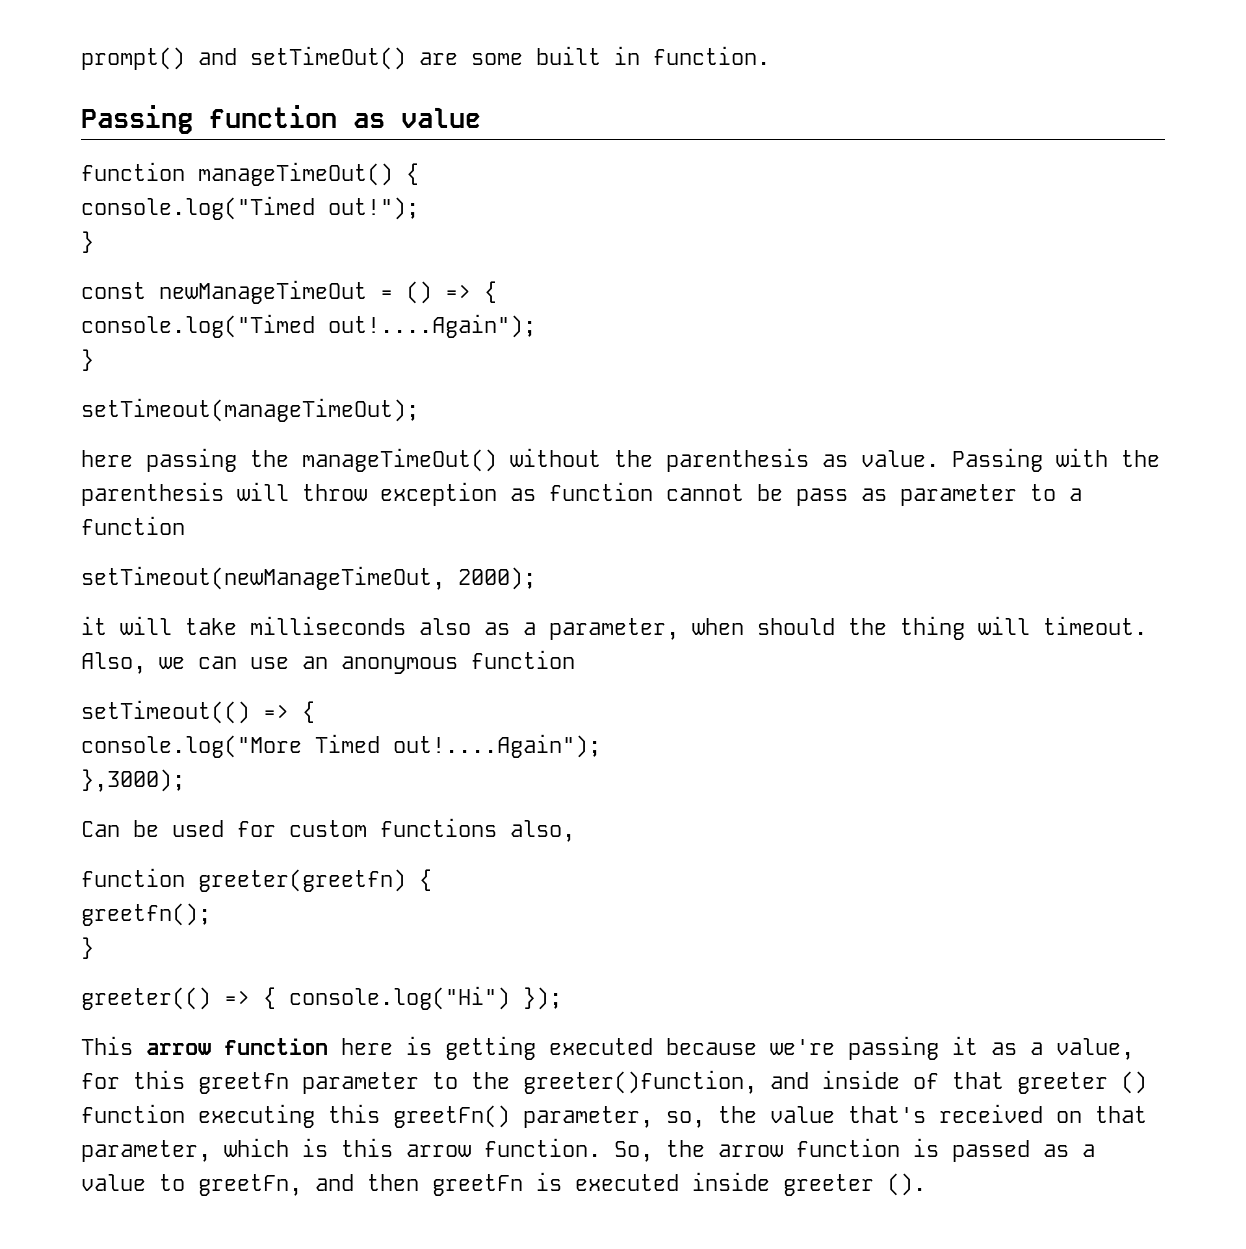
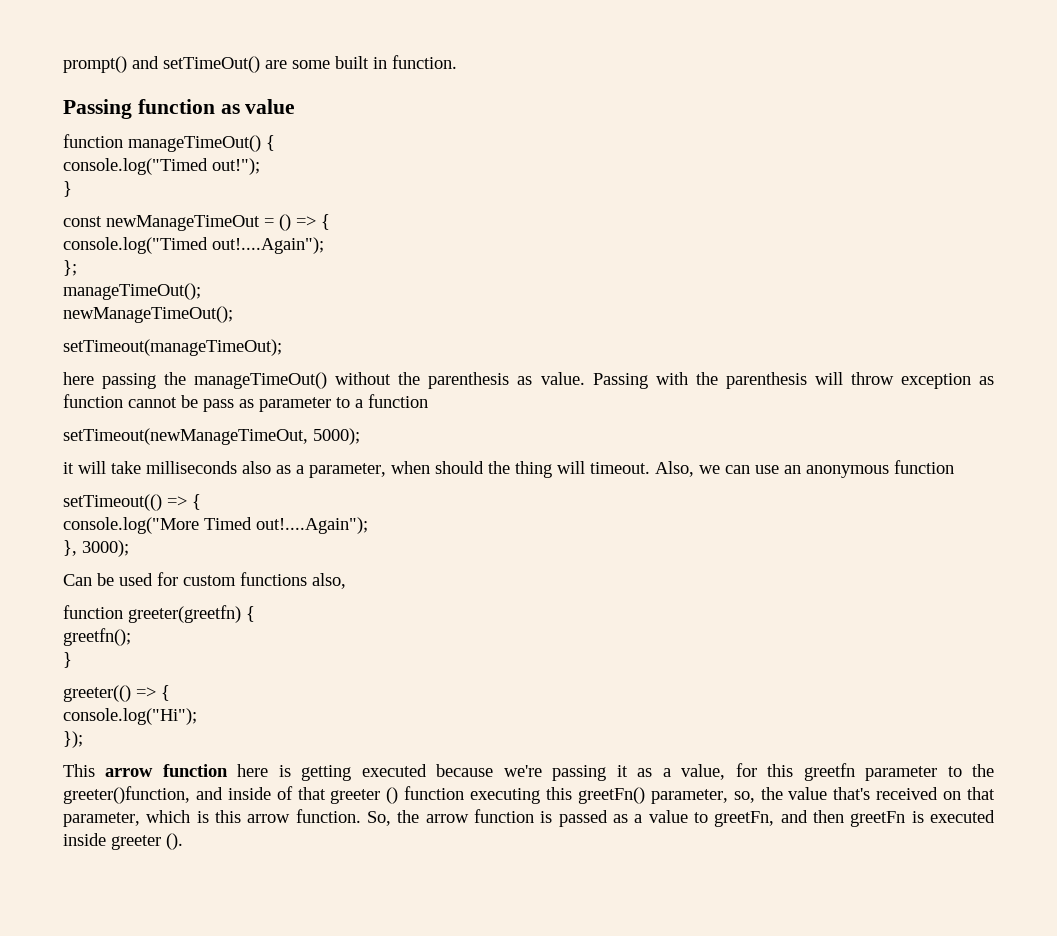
  console.log("Timed out!....Again");
- }
+ };
+ manageTimeOut();
+ newManageTimeOut();
- setTimeout(newManageTimeOut, 2000);
+ setTimeout(newManageTimeOut, 5000);
- },3000);
+ }, 3000);
- greeter(() => { console.log("Hi") });
+ greeter(() => {
+ console.log("Hi");
+ });

